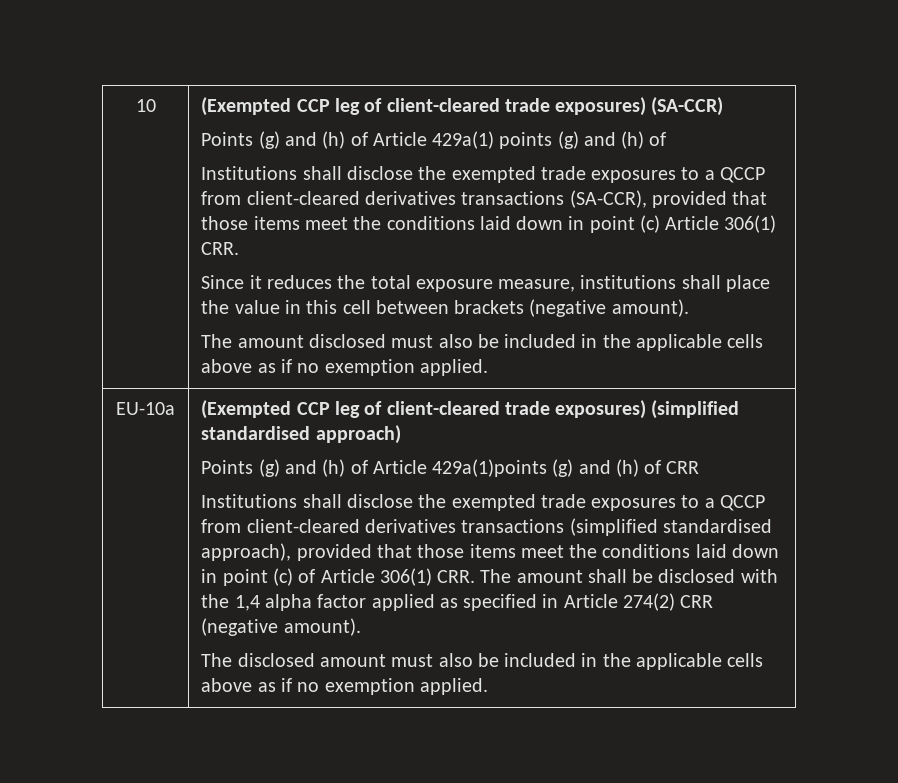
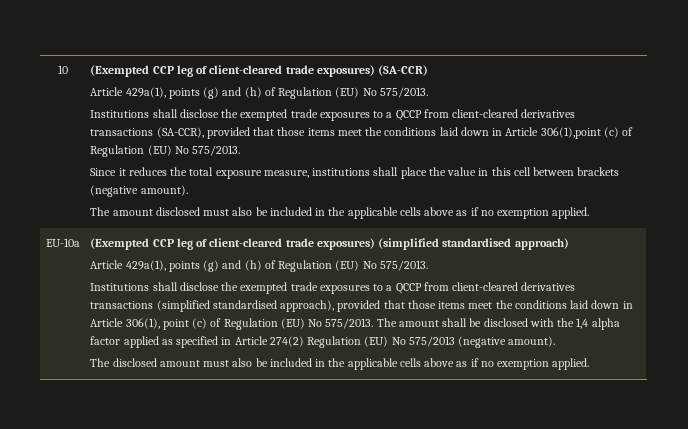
  (Exempted CCP leg of client-cleared trade exposures) (SA-CCR)
- Points (g) and (h) of Article 429a(1) points (g) and (h) of
+ Article 429a(1), points (g) and (h) of Regulation (EU) No 575/2013.
- Institutions shall disclose the exempted trade exposures to a QCCP from client-cleared derivatives transactions (SA-CCR), provided that those items meet the conditions laid down in point (c) Article 306(1) CRR.
+ Institutions shall disclose the exempted trade exposures to a QCCP from client-cleared derivatives transactions (SA-CCR), provided that those items meet the conditions laid down in Article 306(1),point (c) of Regulation (EU) No 575/2013.
  (Exempted CCP leg of client-cleared trade exposures) (simplified standardised approach)
- Points (g) and (h) of Article 429a(1)points (g) and (h) of CRR
+ Article 429a(1), points (g) and (h) of Regulation (EU) No 575/2013.
- Institutions shall disclose the exempted trade exposures to a QCCP from client-cleared derivatives transactions (simplified standardised approach), provided that those items meet the conditions laid down in point (c) of Article 306(1) CRR. The amount shall be disclosed with the 1,4 alpha factor applied as specified in Article 274(2) CRR (negative amount).
+ Institutions shall disclose the exempted trade exposures to a QCCP from client-cleared derivatives transactions (simplified standardised approach), provided that those items meet the conditions laid down in Article 306(1), point (c) of Regulation (EU) No 575/2013. The amount shall be disclosed with the 1,4 alpha factor applied as specified in Article 274(2) Regulation (EU) No 575/2013 (negative amount).

